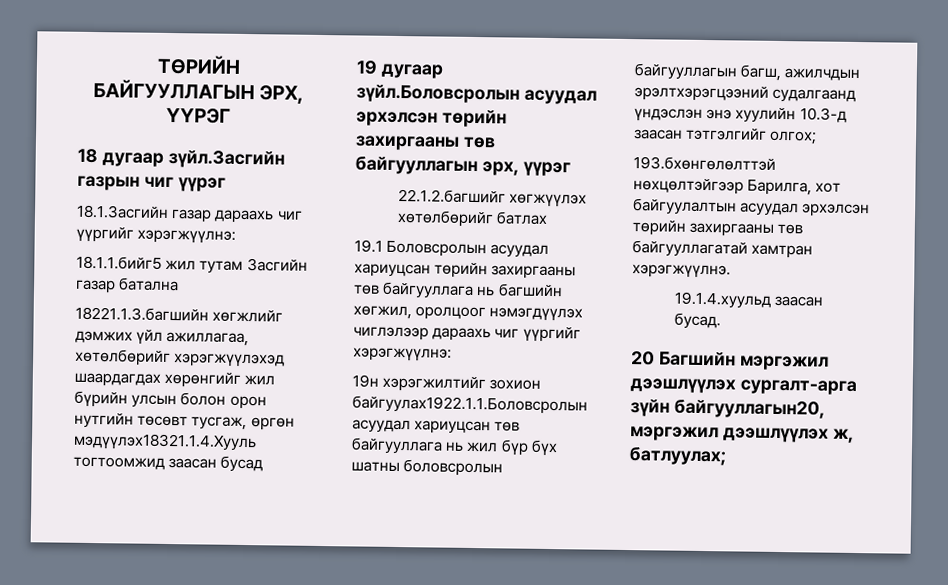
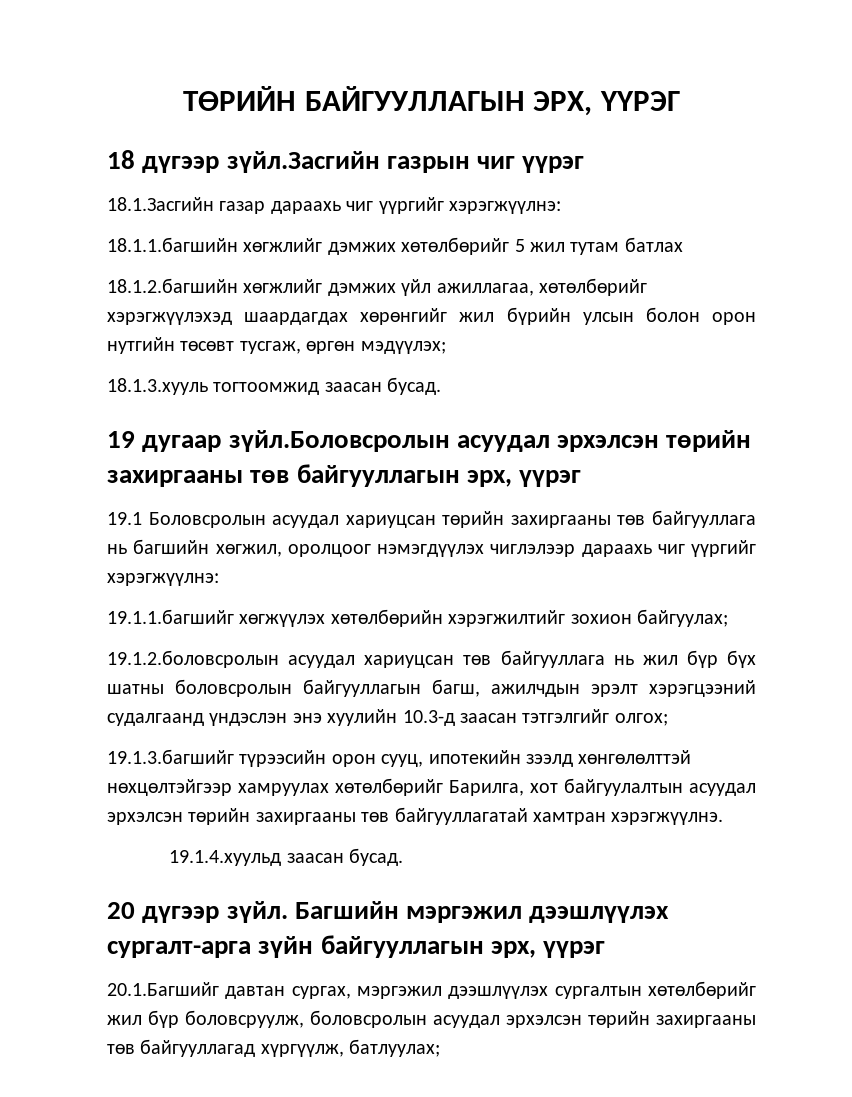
- 18 дугаар зүйл.Засгийн газрын чиг үүрэг
+ 18 дүгээр зүйл.Засгийн газрын чиг үүрэг
- 18.1.1.бийг5 жил тутам Засгийн газар батална
- 18221.1.3.багшийн хөгжлийг дэмжих үйл ажиллагаа, хөтөлбөрийг хэрэгжүүлэхэд шаардагдах хөрөнгийг жил бүрийн улсын болон орон нутгийн төсөвт тусгаж, өргөн мэдүүлэх18321.1.4.Хууль тогтоомжид заасан бусад
+ 18.1.1.багшийн хөгжлийг дэмжих хөтөлбөрийг 5 жил тутам батлах
+ 18.1.2.багшийн хөгжлийг дэмжих үйл ажиллагаа, хөтөлбөрийг хэрэгжүүлэхэд шаардагдах хөрөнгийг жил бүрийн улсын болон орон нутгийн төсөвт тусгаж, өргөн мэдүүлэх;
+ 18.1.3.хууль тогтоомжид заасан бусад.
- 22.1.2.багшийг хөгжүүлэх хөтөлбөрийг батлах
- 19н хэрэгжилтийг зохион байгуулах1922.1.1.Боловсролын асуудал хариуцсан төв байгууллага нь жил бүр бүх шатны боловсролын байгууллагын багш, ажилчдын эрэлтхэрэгцээний судалгаанд үндэслэн энэ хуулийн 10.3-д заасан тэтгэлгийг олгох;
+ 19.1.1.багшийг хөгжүүлэх хөтөлбөрийн хэрэгжилтийг зохион байгуулах;
+ 19.1.2.боловсролын асуудал хариуцсан төв байгууллага нь жил бүр бүх шатны боловсролын байгууллагын багш, ажилчдын эрэлт хэрэгцээний судалгаанд үндэслэн энэ хуулийн 10.3-д заасан тэтгэлгийг олгох;
- 193.бхөнгөлөлттэй нөхцөлтэйгээр Барилга, хот байгуулалтын асуудал эрхэлсэн төрийн захиргааны төв байгууллагатай хамтран хэрэгжүүлнэ.
+ 19.1.3.багшийг түрээсийн орон сууц, ипотекийн зээлд хөнгөлөлттэй нөхцөлтэйгээр хамруулах хөтөлбөрийг Барилга, хот байгуулалтын асуудал эрхэлсэн төрийн захиргааны төв байгууллагатай хамтран хэрэгжүүлнэ.
- 20 Багшийн мэргэжил дээшлүүлэх сургалт-арга зүйн байгууллагын20, мэргэжил дээшлүүлэх ж, батлуулах;
+ 20 дүгээр зүйл. Багшийн мэргэжил дээшлүүлэх сургалт-арга зүйн байгууллагын эрх, үүрэг
+ 20.1.Багшийг давтан сургах, мэргэжил дээшлүүлэх сургалтын хөтөлбөрийг жил бүр боловсруулж, боловсролын асуудал эрхэлсэн төрийн захиргааны төв байгууллагад хүргүүлж, батлуулах;

